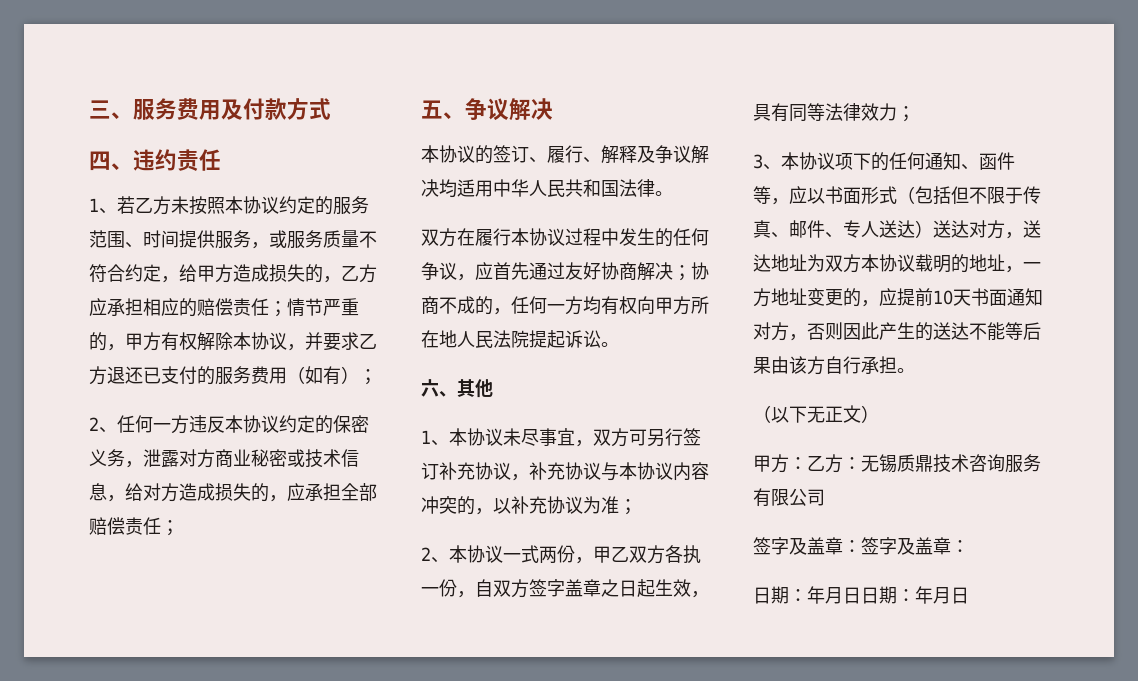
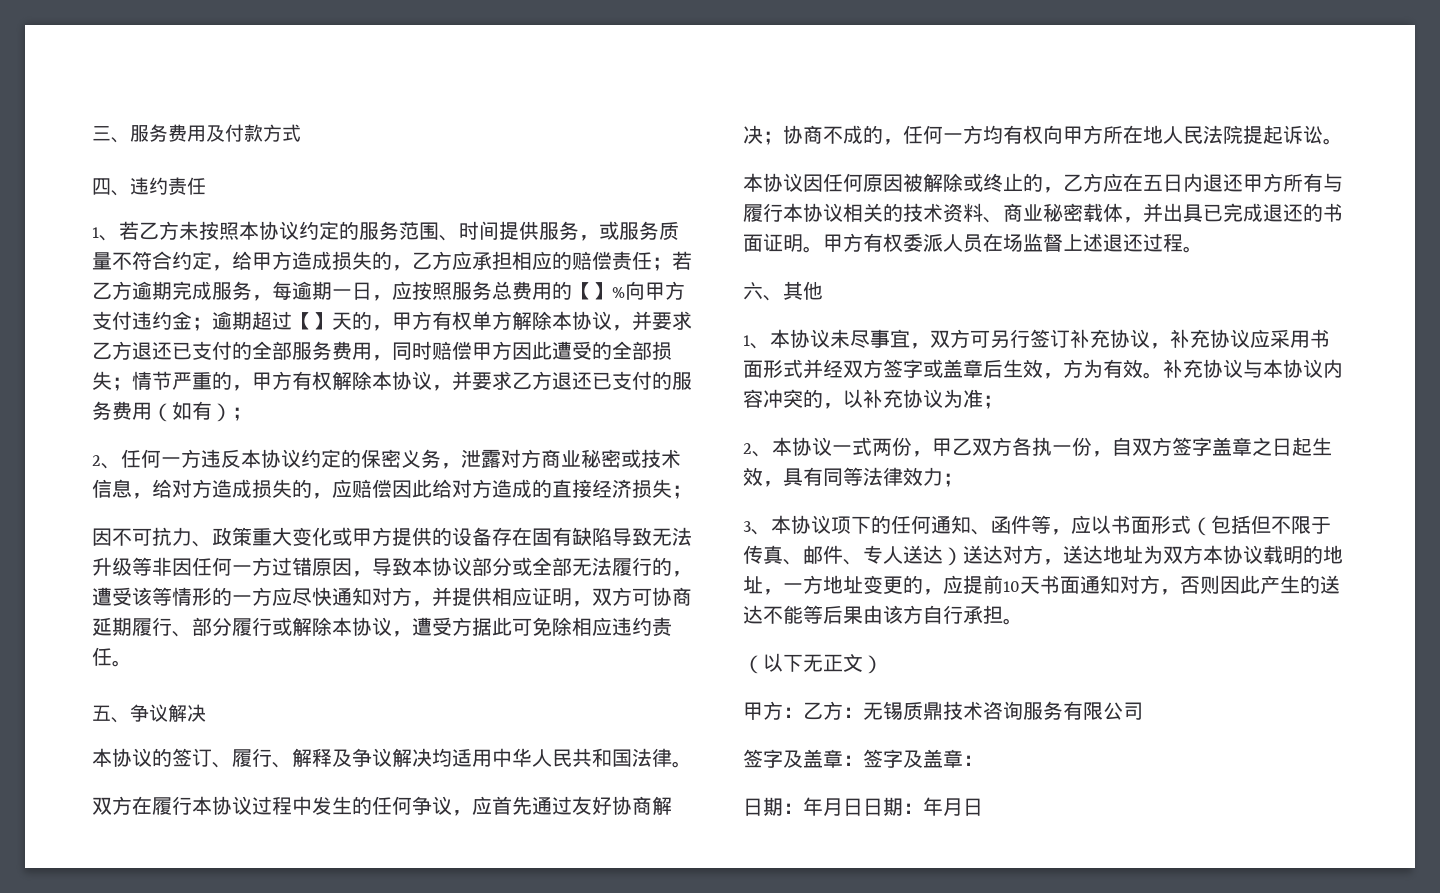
- 1、若乙方未按照本协议约定的服务范围、时间提供服务，或服务质量不符合约定，给甲方造成损失的，乙方应承担相应的赔偿责任；情节严重的，甲方有权解除本协议，并要求乙方退还已支付的服务费用（如有）；
+ 1、若乙方未按照本协议约定的服务范围、时间提供服务，或服务质量不符合约定，给甲方造成损失的，乙方应承担相应的赔偿责任；若乙方逾期完成服务，每逾期一日，应按照服务总费用的【】%向甲方支付违约金；逾期超过【】天的，甲方有权单方解除本协议，并要求乙方退还已支付的全部服务费用，同时赔偿甲方因此遭受的全部损失；情节严重的，甲方有权解除本协议，并要求乙方退还已支付的服务费用（如有）；
- 2、任何一方违反本协议约定的保密义务，泄露对方商业秘密或技术信息，给对方造成损失的，应承担全部赔偿责任；
+ 2、任何一方违反本协议约定的保密义务，泄露对方商业秘密或技术信息，给对方造成损失的，应赔偿因此给对方造成的直接经济损失；
+ 因不可抗力、政策重大变化或甲方提供的设备存在固有缺陷导致无法升级等非因任何一方过错原因，导致本协议部分或全部无法履行的，遭受该等情形的一方应尽快通知对方，并提供相应证明，双方可协商延期履行、部分履行或解除本协议，遭受方据此可免除相应违约责任。
+ 本协议因任何原因被解除或终止的，乙方应在五日内退还甲方所有与履行本协议相关的技术资料、商业秘密载体，并出具已完成退还的书面证明。甲方有权委派人员在场监督上述退还过程。
- 1、本协议未尽事宜，双方可另行签订补充协议，补充协议与本协议内容冲突的，以补充协议为准；
+ 1、本协议未尽事宜，双方可另行签订补充协议，补充协议应采用书面形式并经双方签字或盖章后生效，方为有效。补充协议与本协议内容冲突的，以补充协议为准；

